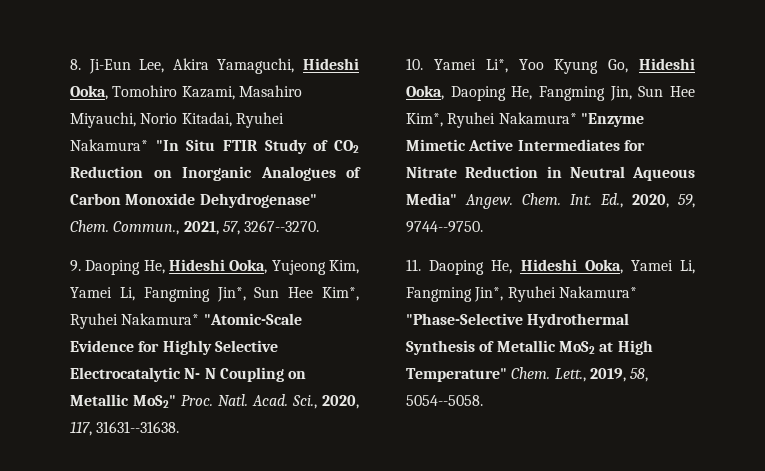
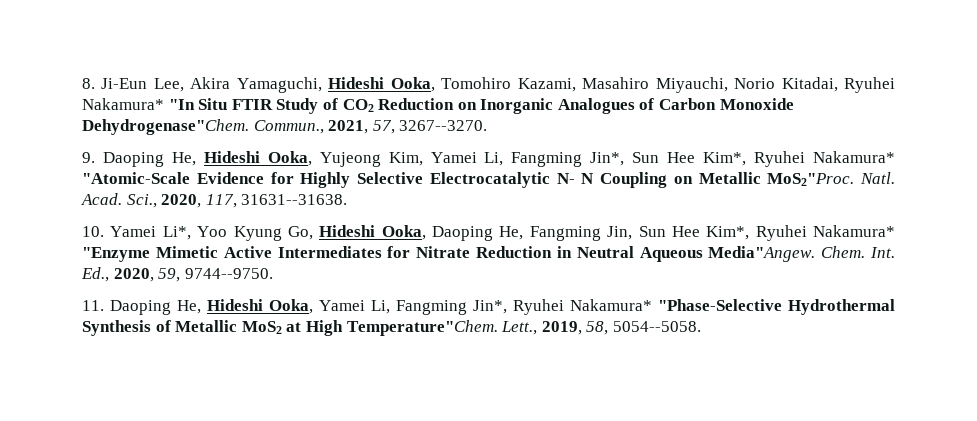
- 8. Ji-Eun Lee, Akira Yamaguchi, Hideshi Ooka, Tomohiro Kazami, Masahiro Miyauchi, Norio Kitadai, Ryuhei Nakamura* "In Situ FTIR Study of CO2 Reduction on Inorganic Analogues of Carbon Monoxide Dehydrogenase" Chem.
+ 8. Ji-Eun Lee, Akira Yamaguchi, Hideshi Ooka, Tomohiro Kazami, Masahiro Miyauchi, Norio Kitadai, Ryuhei Nakamura* "In Situ FTIR Study of CO2 Reduction on Inorganic Analogues of Carbon Monoxide Dehydrogenase"Chem.
- 9. Daoping He, Hideshi Ooka, Yujeong Kim, Yamei Li, Fangming Jin*, Sun Hee Kim*, Ryuhei Nakamura* "Atomic-Scale Evidence for Highly Selective Electrocatalytic N- N Coupling on Metallic MoS2" Proc.
+ 9. Daoping He, Hideshi Ooka, Yujeong Kim, Yamei Li, Fangming Jin*, Sun Hee Kim*, Ryuhei Nakamura* "Atomic-Scale Evidence for Highly Selective Electrocatalytic N- N Coupling on Metallic MoS2"Proc.
- 10. Yamei Li*, Yoo Kyung Go, Hideshi Ooka, Daoping He, Fangming Jin, Sun Hee Kim*, Ryuhei Nakamura* "Enzyme Mimetic Active Intermediates for Nitrate Reduction in Neutral Aqueous Media" Angew.
+ 10. Yamei Li*, Yoo Kyung Go, Hideshi Ooka, Daoping He, Fangming Jin, Sun Hee Kim*, Ryuhei Nakamura* "Enzyme Mimetic Active Intermediates for Nitrate Reduction in Neutral Aqueous Media"Angew.
- 11. Daoping He, Hideshi Ooka, Yamei Li, Fangming Jin*, Ryuhei Nakamura* "Phase-Selective Hydrothermal Synthesis of Metallic MoS2 at High Temperature" Chem.
+ 11. Daoping He, Hideshi Ooka, Yamei Li, Fangming Jin*, Ryuhei Nakamura* "Phase-Selective Hydrothermal Synthesis of Metallic MoS2 at High Temperature"Chem.

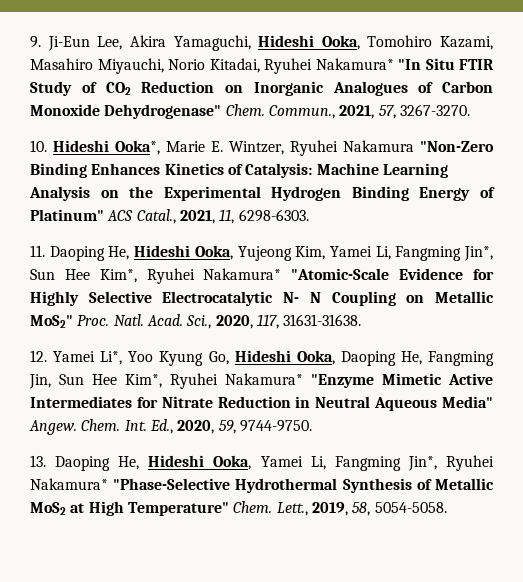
- 8. Ji-Eun Lee, Akira Yamaguchi, Hideshi Ooka, Tomohiro Kazami, Masahiro Miyauchi, Norio Kitadai, Ryuhei Nakamura* "In Situ FTIR Study of CO2 Reduction on Inorganic Analogues of Carbon Monoxide Dehydrogenase"Chem.
+ 9. Ji-Eun Lee, Akira Yamaguchi, Hideshi Ooka, Tomohiro Kazami, Masahiro Miyauchi, Norio Kitadai, Ryuhei Nakamura* "In Situ FTIR Study of CO2 Reduction on Inorganic Analogues of Carbon Monoxide Dehydrogenase" Chem.
- Commun., 2021, 57, 3267--3270.
- 9. Daoping He, Hideshi Ooka, Yujeong Kim, Yamei Li, Fangming Jin*, Sun Hee Kim*, Ryuhei Nakamura* "Atomic-Scale Evidence for Highly Selective Electrocatalytic N- N Coupling on Metallic MoS2"Proc.
+ Commun., 2021, 57, 3267-3270.
+ 10. Hideshi Ooka*, Marie E. Wintzer, Ryuhei Nakamura "Non-Zero Binding Enhances Kinetics of Catalysis: Machine Learning Analysis on the Experimental Hydrogen Binding Energy of Platinum" ACS Catal., 2021, 11, 6298-6303.
+ 11. Daoping He, Hideshi Ooka, Yujeong Kim, Yamei Li, Fangming Jin*, Sun Hee Kim*, Ryuhei Nakamura* "Atomic-Scale Evidence for Highly Selective Electrocatalytic N- N Coupling on Metallic MoS2" Proc.
- Sci., 2020, 117, 31631--31638.
- 10. Yamei Li*, Yoo Kyung Go, Hideshi Ooka, Daoping He, Fangming Jin, Sun Hee Kim*, Ryuhei Nakamura* "Enzyme Mimetic Active Intermediates for Nitrate Reduction in Neutral Aqueous Media"Angew.
+ Sci., 2020, 117, 31631-31638.
+ 12. Yamei Li*, Yoo Kyung Go, Hideshi Ooka, Daoping He, Fangming Jin, Sun Hee Kim*, Ryuhei Nakamura* "Enzyme Mimetic Active Intermediates for Nitrate Reduction in Neutral Aqueous Media" Angew.
- Int. Ed., 2020, 59, 9744--9750.
- 11. Daoping He, Hideshi Ooka, Yamei Li, Fangming Jin*, Ryuhei Nakamura* "Phase-Selective Hydrothermal Synthesis of Metallic MoS2 at High Temperature"Chem.
+ Int. Ed., 2020, 59, 9744-9750.
+ 13. Daoping He, Hideshi Ooka, Yamei Li, Fangming Jin*, Ryuhei Nakamura* "Phase-Selective Hydrothermal Synthesis of Metallic MoS2 at High Temperature" Chem.
- Lett., 2019, 58, 5054--5058.
+ Lett., 2019, 58, 5054-5058.

